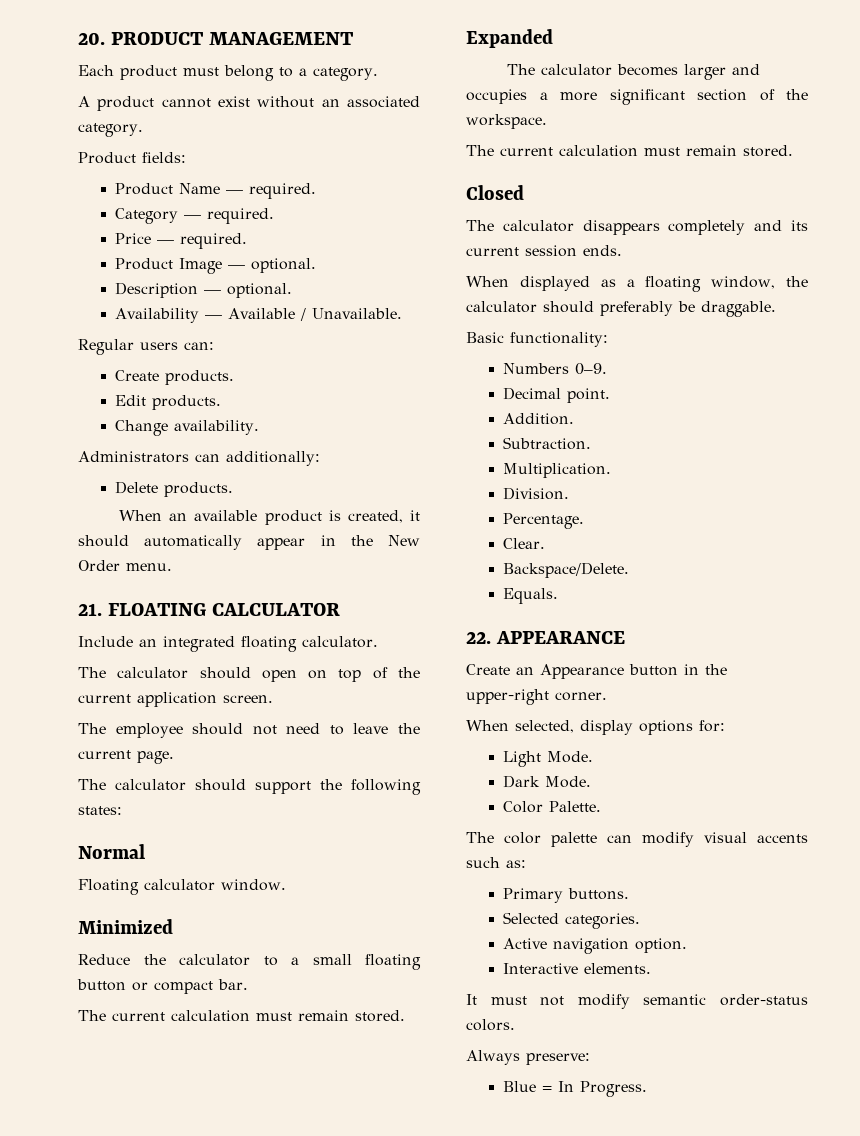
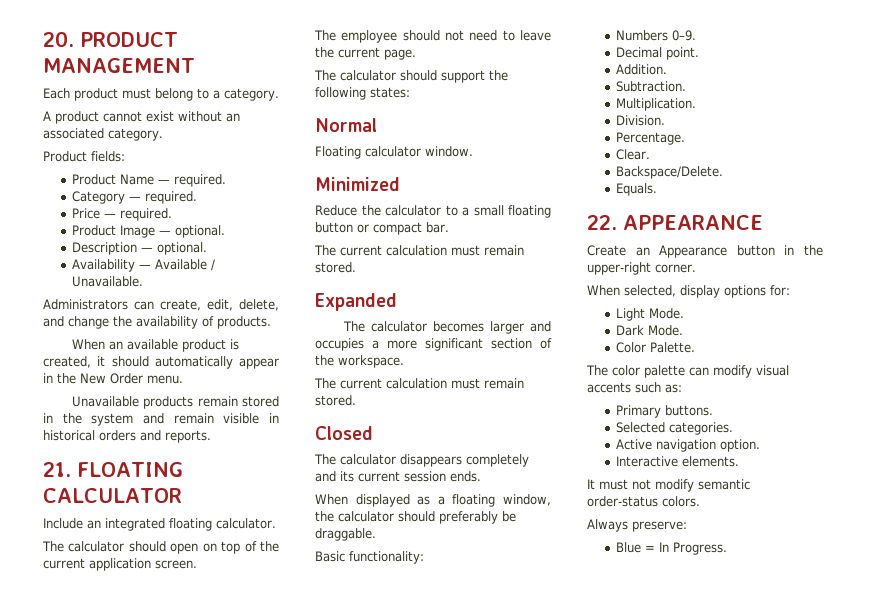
- Regular users can:
- Create products.
- Edit products.
- Change availability.
- Administrators can additionally:
- Delete products.
+ Administrators can create, edit, delete, and change the availability of products.
+ Unavailable products remain stored in the system and remain visible in historical orders and reports.

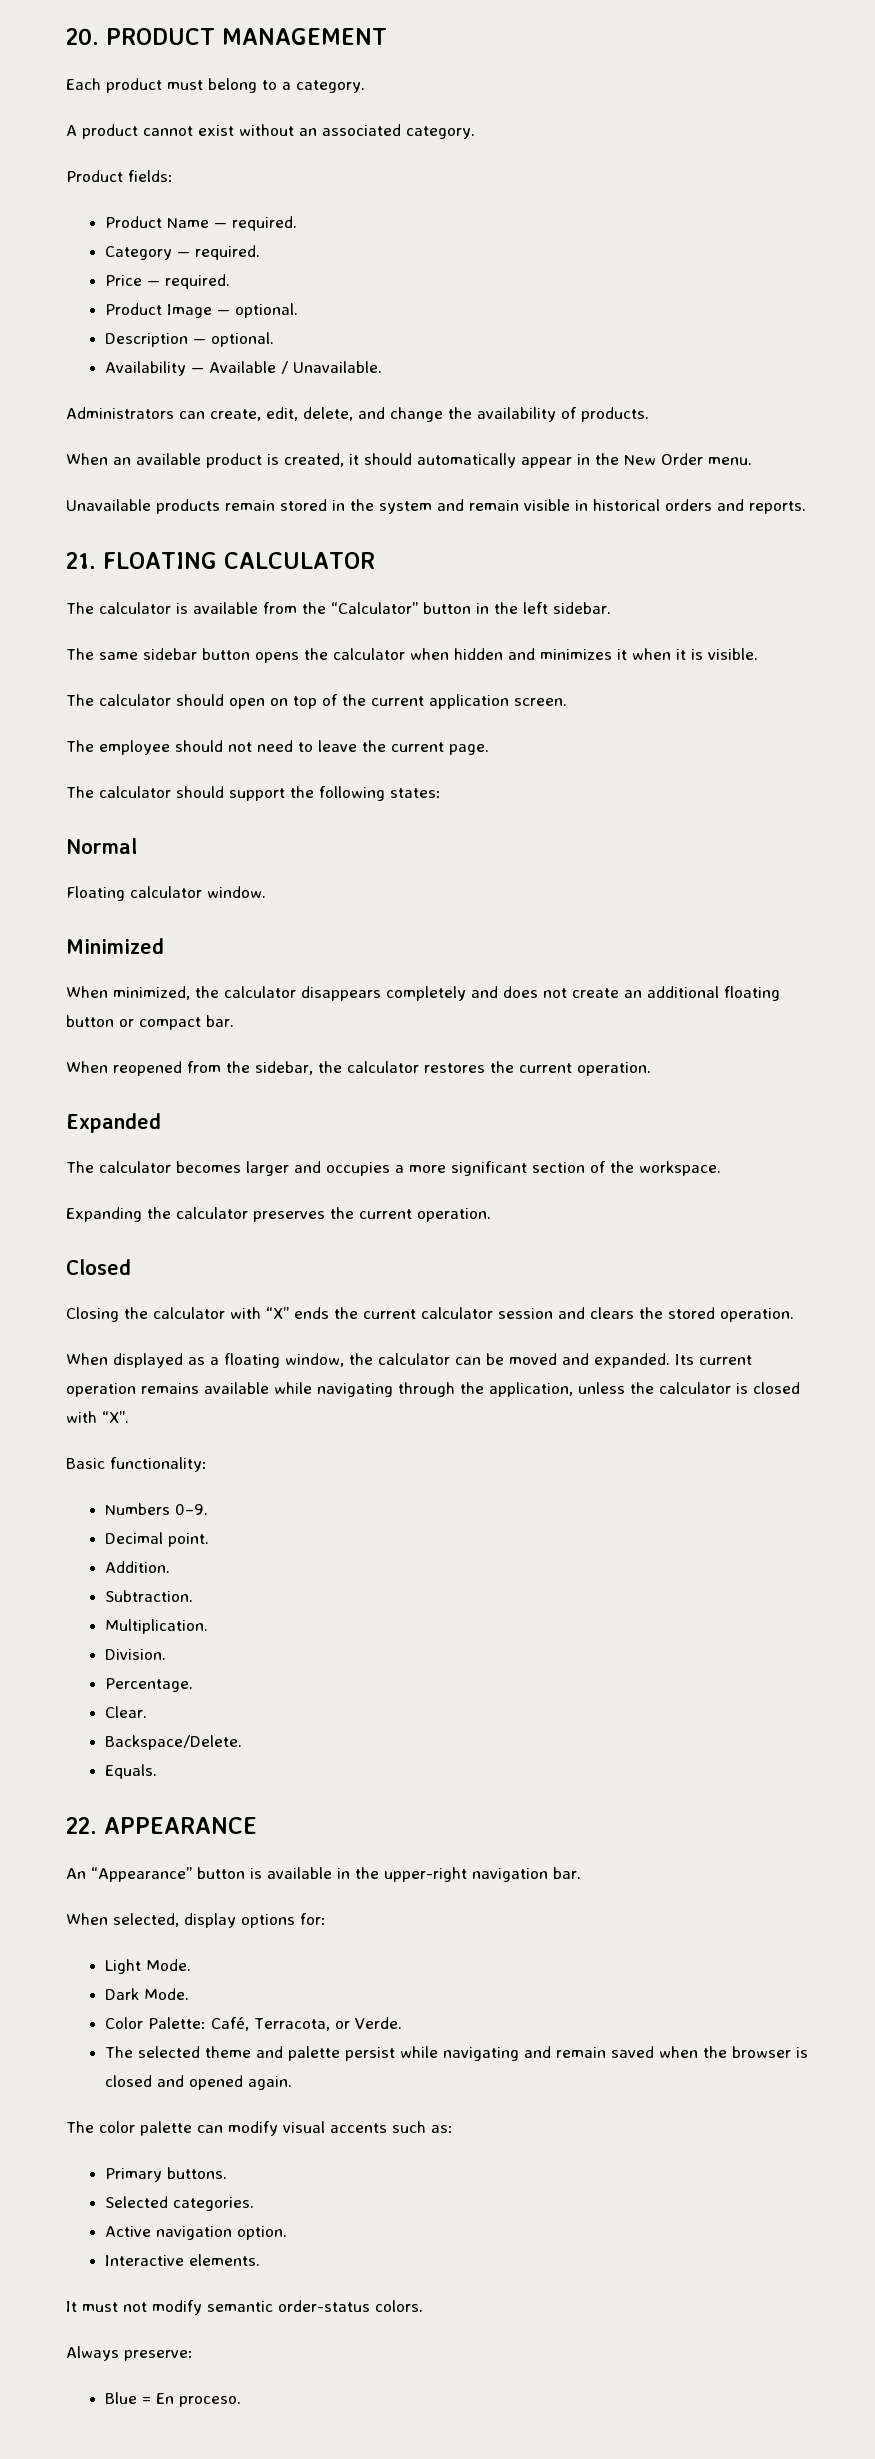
- Include an integrated floating calculator.
+ The calculator is available from the “Calculator” button in the left sidebar.
+ The same sidebar button opens the calculator when hidden and minimizes it when it is visible.
- Reduce the calculator to a small floating button or compact bar.
- The current calculation must remain stored.
+ When minimized, the calculator disappears completely and does not create an additional floating button or compact bar.
+ When reopened from the sidebar, the calculator restores the current operation.
  The calculator becomes larger and occupies a more significant section of the workspace.
- The current calculation must remain stored.
+ Expanding the calculator preserves the current operation.
  Closed
- The calculator disappears completely and its current session ends.
+ Closing the calculator with “X” ends the current calculator session and clears the stored operation.
- When displayed as a floating window, the calculator should preferably be draggable.
+ When displayed as a floating window, the calculator can be moved and expanded. Its current operation remains available while navigating through the application, unless the calculator is closed with “X”.
- Create an Appearance button in the upper-right corner.
+ An “Appearance” button is available in the upper-right navigation bar.
- Color Palette.
+ Color Palette: Café, Terracota, or Verde.
+ The selected theme and palette persist while navigating and remain saved when the browser is closed and opened again.
- Blue = In Progress.
+ Blue = En proceso.

